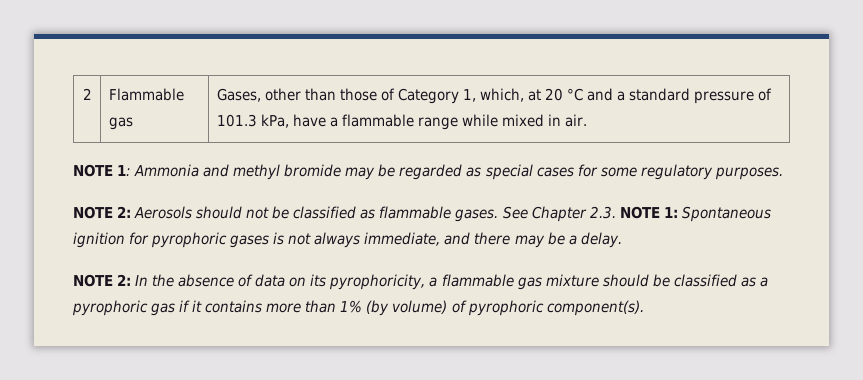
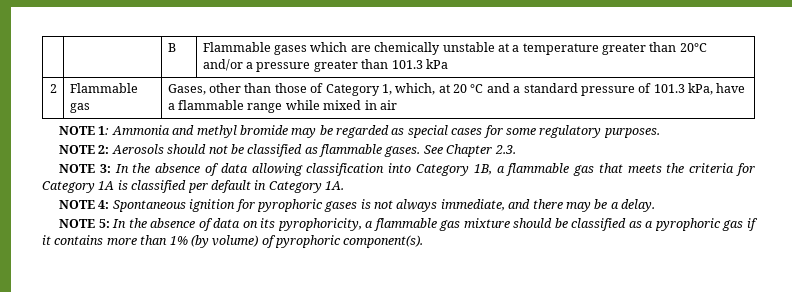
+ | | B | Flammable gases which are chemically unstable at a temperature greater than 20°C and/or a pressure greater than 101.3 kPa
- 2 | Flammable gas | Gases, other than those of Category 1, which, at 20 °C and a standard pressure of 101.3 kPa, have a flammable range while mixed in air.
+ 2 | Flammable gas | Gases, other than those of Category 1, which, at 20 °C and a standard pressure of 101.3 kPa, have a flammable range while mixed in air
- See Chapter 2.3. NOTE 1: Spontaneous ignition for pyrophoric gases is not always immediate, and there may be a delay.
+ See Chapter 2.3.
+ NOTE 3: In the absence of data allowing classification into Category 1B, a flammable gas that meets the criteria for Category 1A is classified per default in Category 1A.
+ NOTE 4: Spontaneous ignition for pyrophoric gases is not always immediate, and there may be a delay.
- NOTE 2: In the absence of data on its pyrophoricity, a flammable gas mixture should be classified as a pyrophoric gas if it contains more than 1% (by volume) of pyrophoric component(s).
+ NOTE 5: In the absence of data on its pyrophoricity, a flammable gas mixture should be classified as a pyrophoric gas if it contains more than 1% (by volume) of pyrophoric component(s).

